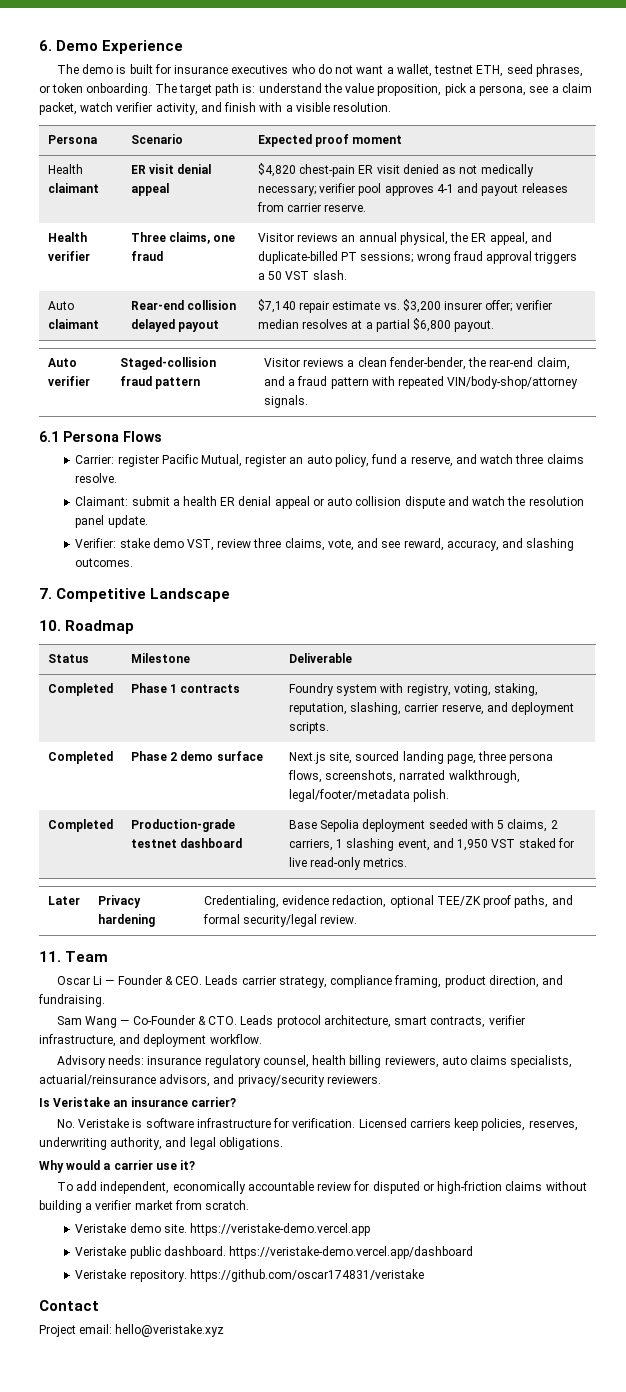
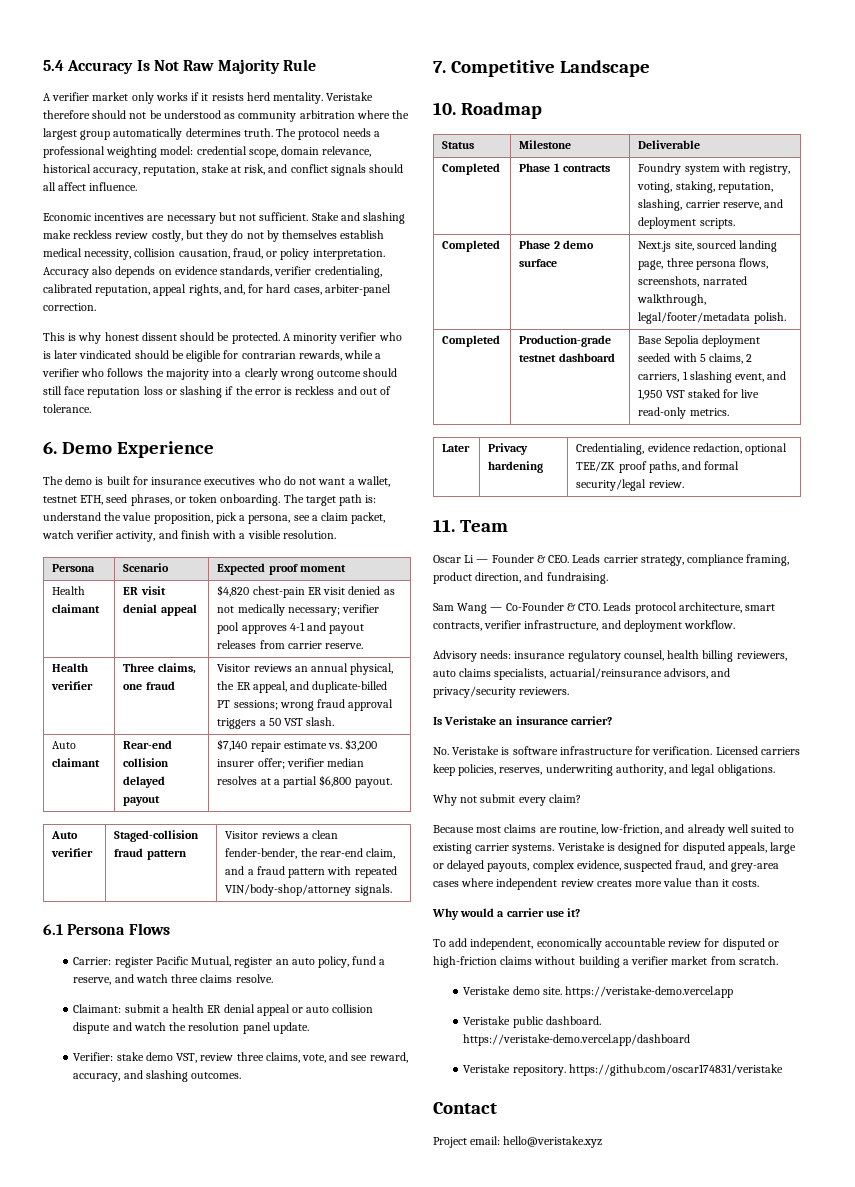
+ 5.4 Accuracy Is Not Raw Majority Rule
+ A verifier market only works if it resists herd mentality. Veristake therefore should not be understood as community arbitration where the largest group automatically determines truth. The protocol needs a professional weighting model: credential scope, domain relevance, historical accuracy, reputation, stake at risk, and conflict signals should all affect influence.
+ Economic incentives are necessary but not sufficient. Stake and slashing make reckless review costly, but they do not by themselves establish medical necessity, collision causation, fraud, or policy interpretation. Accuracy also depends on evidence standards, verifier credentialing, calibrated reputation, appeal rights, and, for hard cases, arbiter-panel correction.
+ This is why honest dissent should be protected. A minority verifier who is later vindicated should be eligible for contrarian rewards, while a verifier who follows the majority into a clearly wrong outcome should still face reputation loss or slashing if the error is reckless and out of tolerance.
+ Why not submit every claim?
+ Because most claims are routine, low-friction, and already well suited to existing carrier systems. Veristake is designed for disputed appeals, large or delayed payouts, complex evidence, suspected fraud, and grey-area cases where independent review creates more value than it costs.

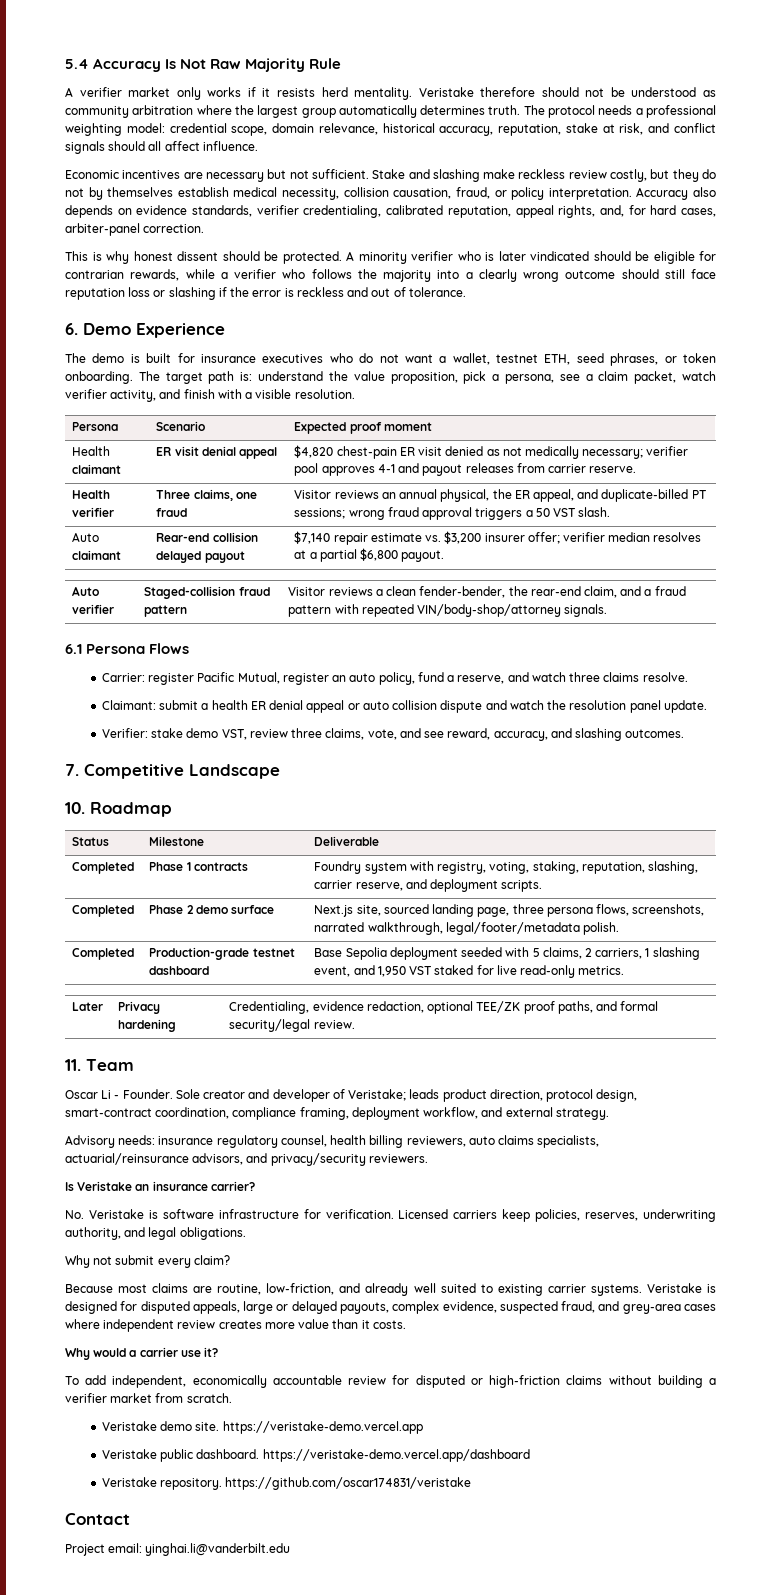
- Oscar Li — Founder & CEO. Leads carrier strategy, compliance framing, product direction, and fundraising.
- Sam Wang — Co-Founder & CTO. Leads protocol architecture, smart contracts, verifier infrastructure, and deployment workflow.
+ Oscar Li - Founder. Sole creator and developer of Veristake; leads product direction, protocol design, smart-contract coordination, compliance framing, deployment workflow, and external strategy.
- Project email: hello@veristake.xyz
+ Project email: yinghai.li@vanderbilt.edu

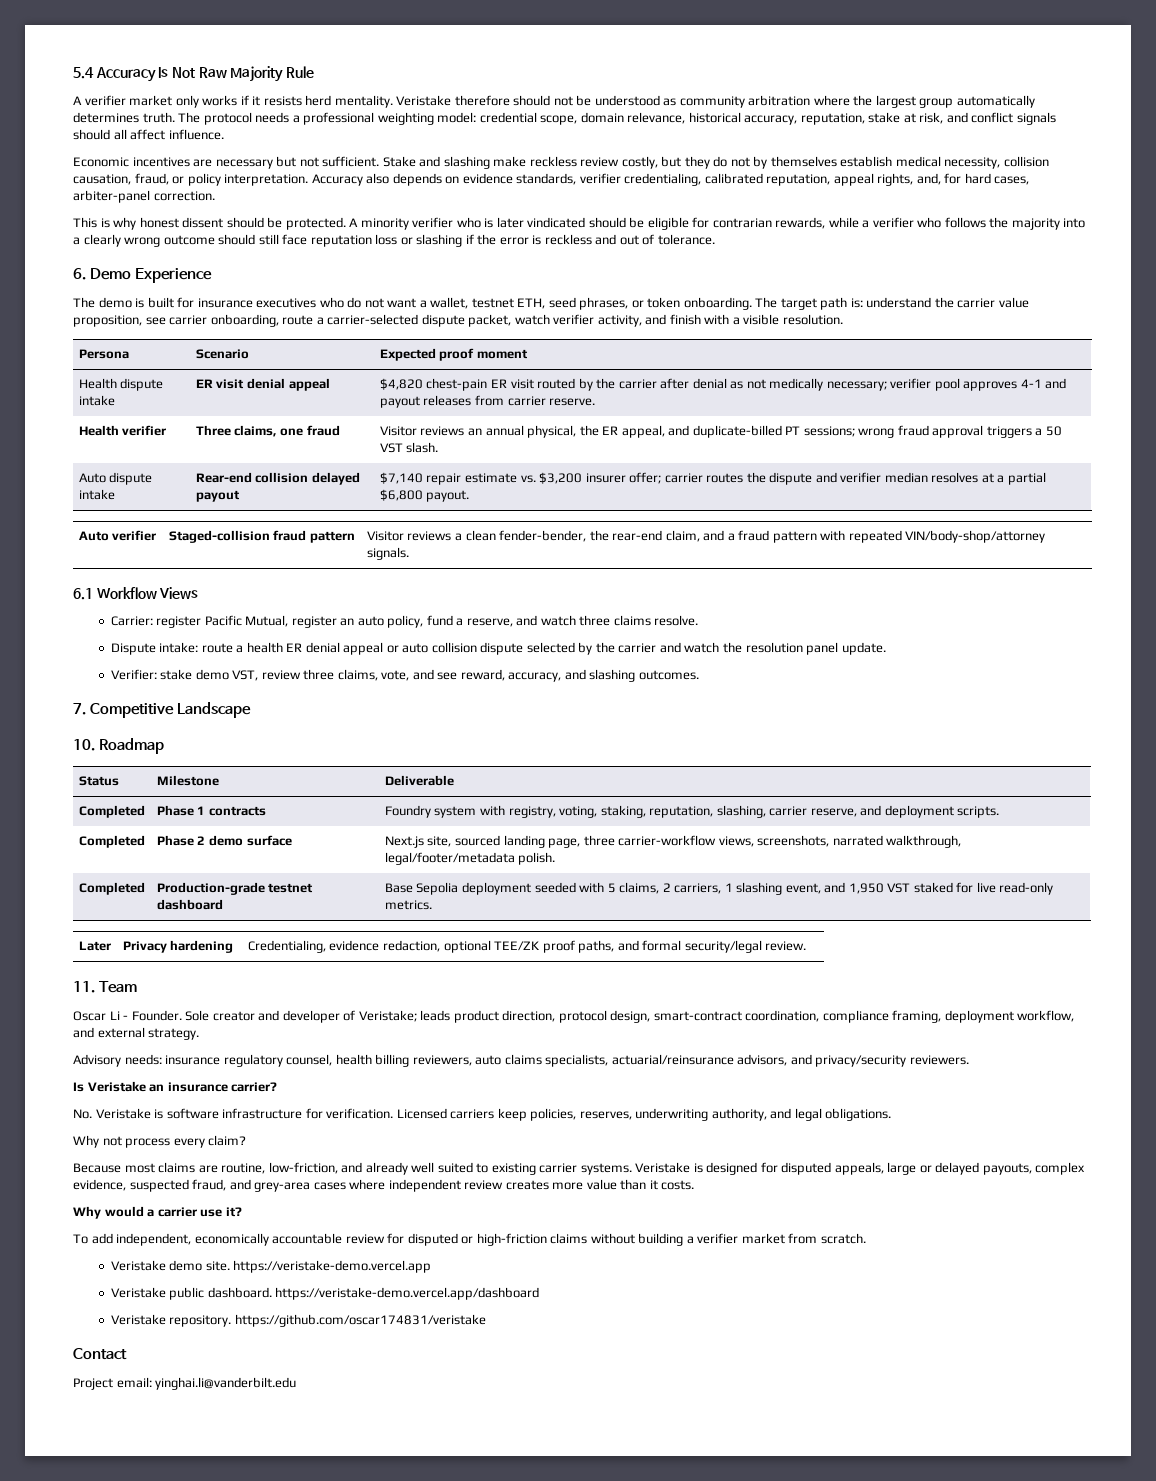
- The target path is: understand the value proposition, pick a persona, see a claim packet, watch verifier activity, and finish with a visible resolution.
+ The target path is: understand the carrier value proposition, see carrier onboarding, route a carrier-selected dispute packet, watch verifier activity, and finish with a visible resolution.
- Health claimant | ER visit denial appeal | $4,820 chest-pain ER visit denied as not medically necessary; verifier pool approves 4-1 and payout releases from carrier reserve.
+ Health dispute intake | ER visit denial appeal | $4,820 chest-pain ER visit routed by the carrier after denial as not medically necessary; verifier pool approves 4-1 and payout releases from carrier reserve.
- Auto claimant | Rear-end collision delayed payout | $7,140 repair estimate vs. $3,200 insurer offer; verifier median resolves at a partial $6,800 payout.
+ Auto dispute intake | Rear-end collision delayed payout | $7,140 repair estimate vs. $3,200 insurer offer; carrier routes the dispute and verifier median resolves at a partial $6,800 payout.
- 6.1 Persona Flows
+ 6.1 Workflow Views
- Claimant: submit a health ER denial appeal or auto collision dispute and watch the resolution panel update.
+ Dispute intake: route a health ER denial appeal or auto collision dispute selected by the carrier and watch the resolution panel update.
- Completed | Phase 2 demo surface | Next.js site, sourced landing page, three persona flows, screenshots, narrated walkthrough, legal/footer/metadata polish.
+ Completed | Phase 2 demo surface | Next.js site, sourced landing page, three carrier-workflow views, screenshots, narrated walkthrough, legal/footer/metadata polish.
- Why not submit every claim?
+ Why not process every claim?

